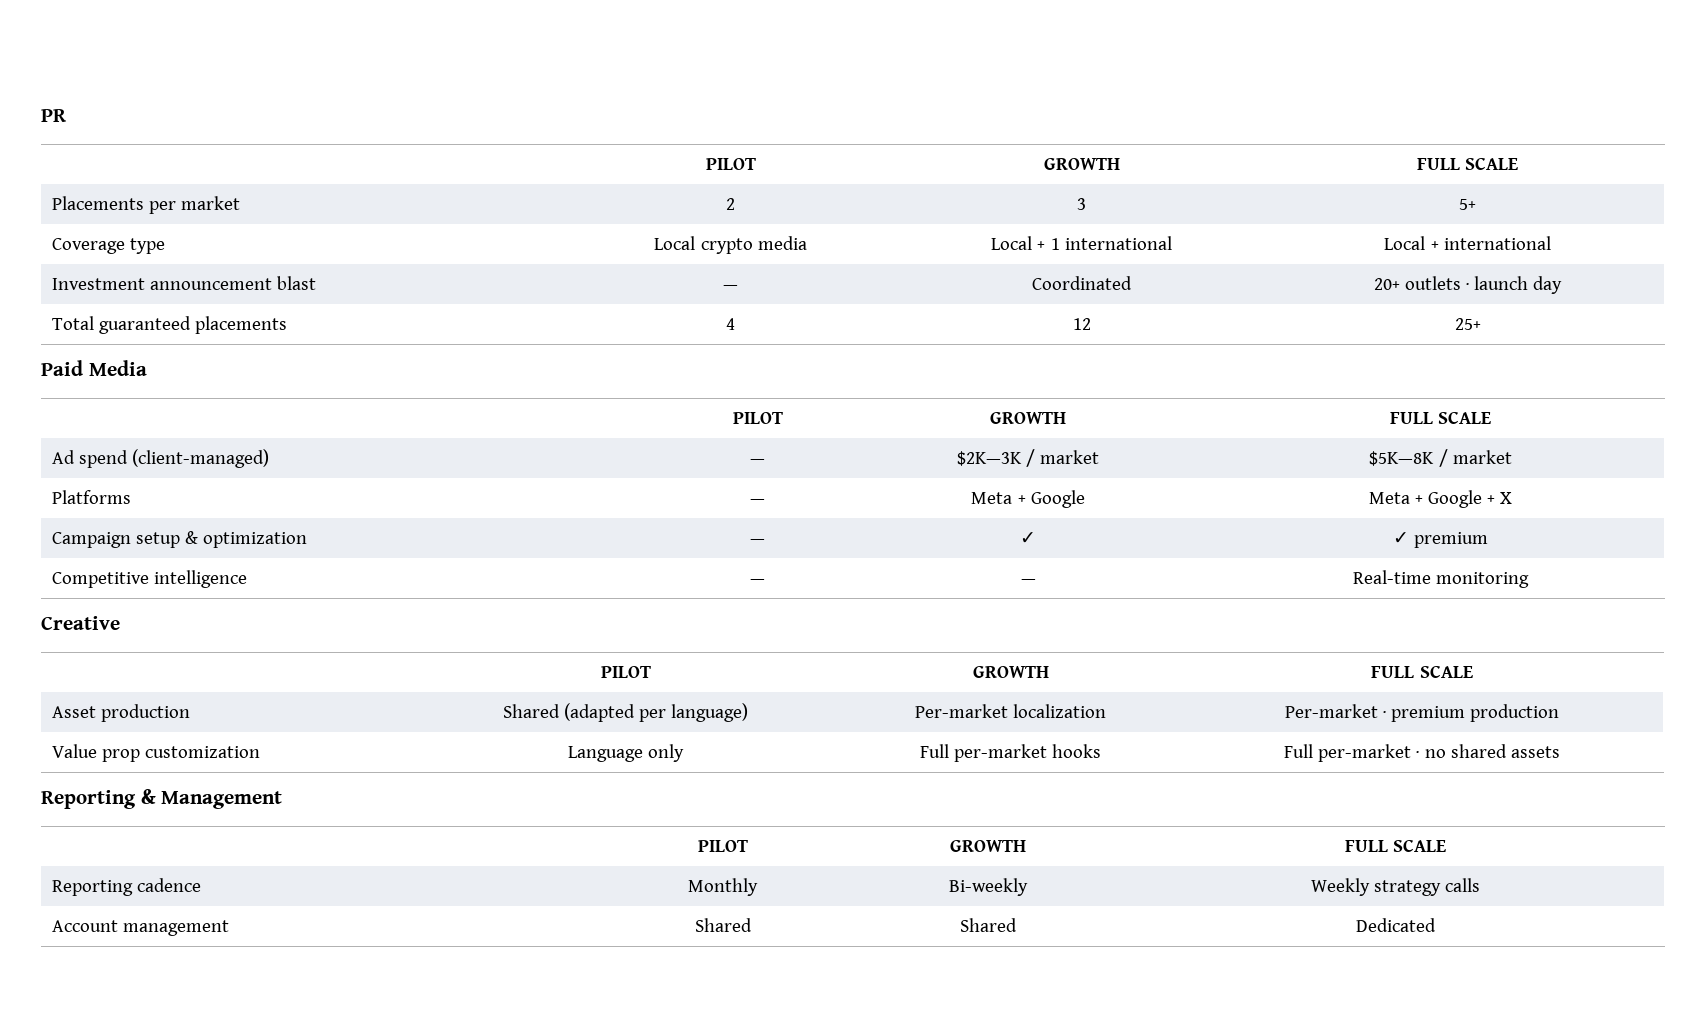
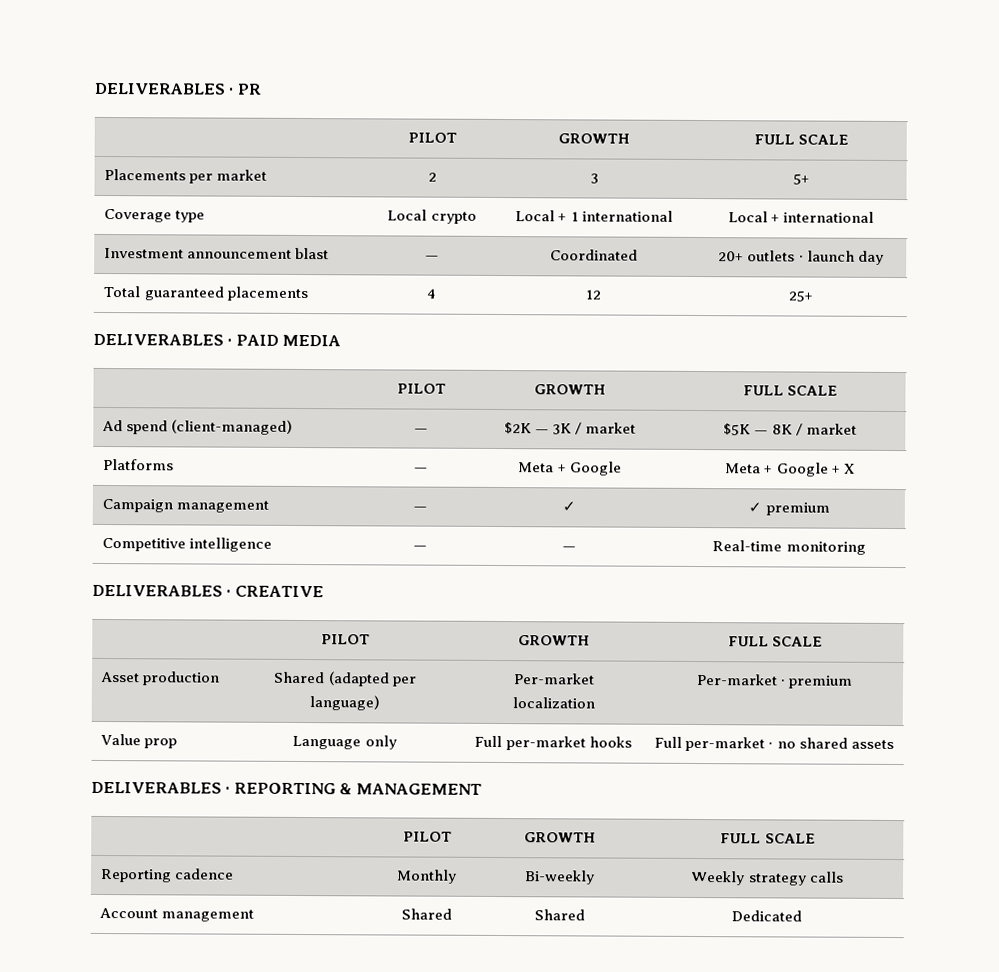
- PR
+ DELIVERABLES · PR
- Coverage type | Local crypto media | Local + 1 international | Local + international
+ Coverage type | Local crypto | Local + 1 international | Local + international
- Paid Media
+ DELIVERABLES · PAID MEDIA
- Ad spend (client-managed) | — | $2K—3K / market | $5K—8K / market
+ Ad spend (client-managed) | — | $2K — 3K / market | $5K — 8K / market
- Campaign setup & optimization | — | ✓ | ✓ premium
+ Campaign management | — | ✓ | ✓ premium
- Creative
+ DELIVERABLES · CREATIVE
- Asset production | Shared (adapted per language) | Per-market localization | Per-market · premium production
+ Asset production | Shared (adapted per language) | Per-market localization | Per-market · premium
- Value prop customization | Language only | Full per-market hooks | Full per-market · no shared assets
+ Value prop | Language only | Full per-market hooks | Full per-market · no shared assets
- Reporting & Management
+ DELIVERABLES · REPORTING & MANAGEMENT

